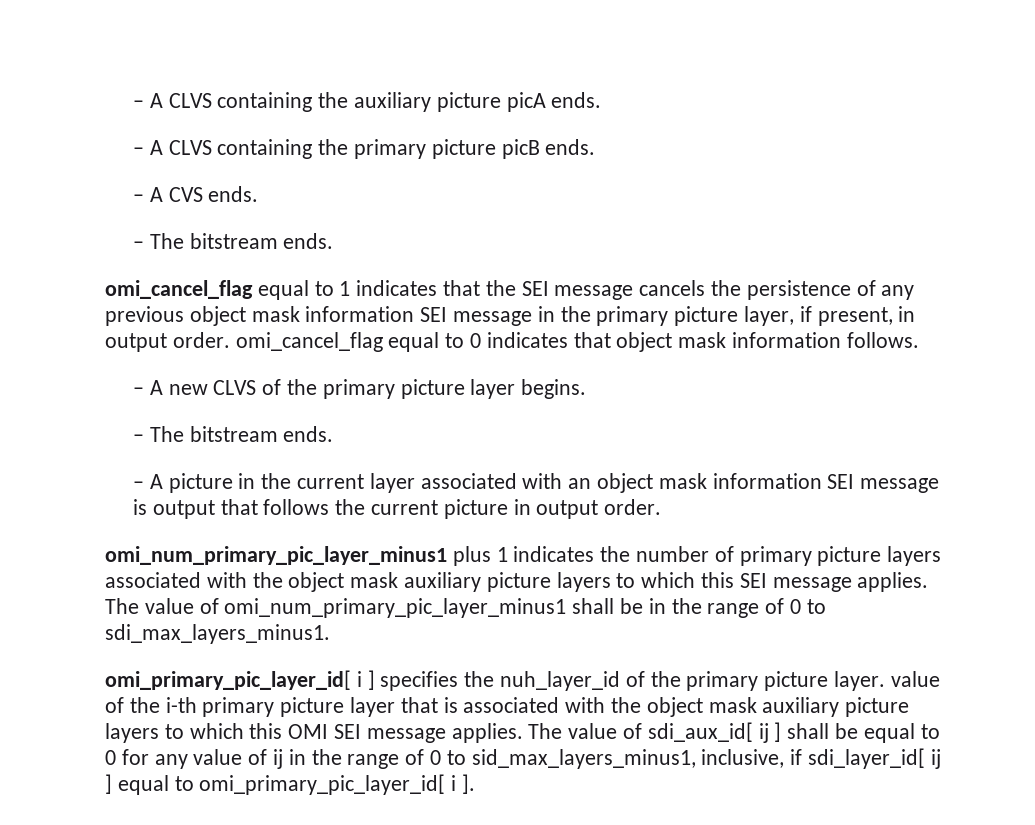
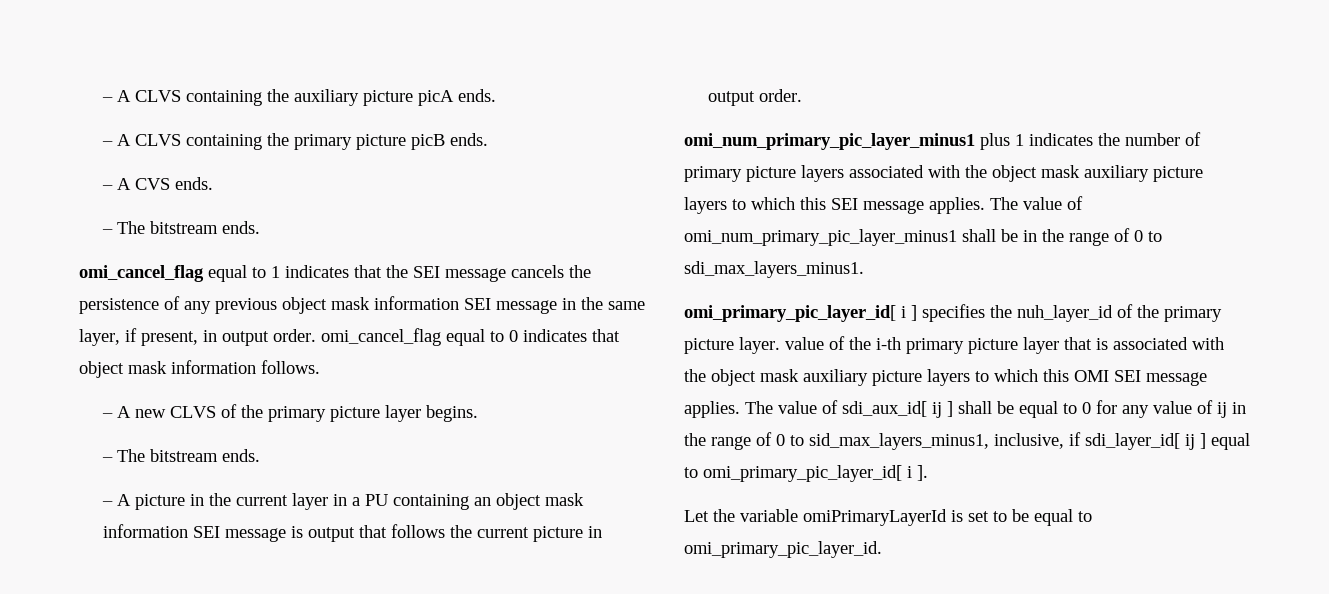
- omi_cancel_flag equal to 1 indicates that the SEI message cancels the persistence of any previous object mask information SEI message in the primary picture layer, if present, in output order. omi_cancel_flag equal to 0 indicates that object mask information follows.
+ omi_cancel_flag equal to 1 indicates that the SEI message cancels the persistence of any previous object mask information SEI message in the same layer, if present, in output order. omi_cancel_flag equal to 0 indicates that object mask information follows.
- – A picture in the current layer associated with an object mask information SEI message is output that follows the current picture in output order.
+ – A picture in the current layer in a PU containing an object mask information SEI message is output that follows the current picture in output order.
+ Let the variable omiPrimaryLayerId is set to be equal to omi_primary_pic_layer_id.

